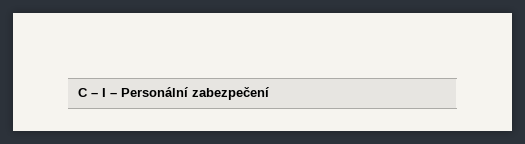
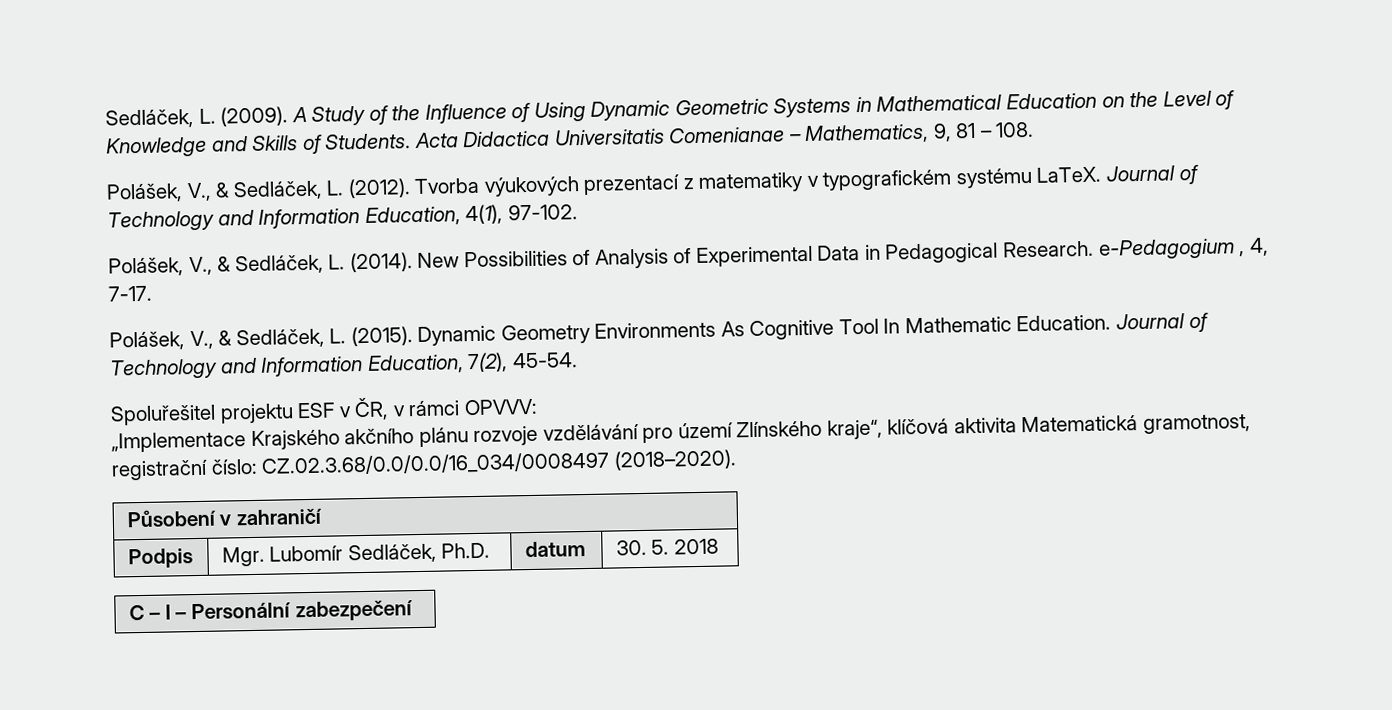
+ Sedláček, L. (2009). A Study of the Influence of Using Dynamic Geometric Systems in Mathematical Education on the Level of Knowledge and Skills of Students. Acta Didactica Universitatis Comenianae – Mathematics, 9, 81 – 108.
+ Polášek, V., & Sedláček, L. (2012). Tvorba výukových prezentací z matematiky v typografickém systému LaTeX. Journal of Technology and Information Education, 4(1), 97-102.
+ Polášek, V., & Sedláček, L. (2014). New Possibilities of Analysis of Experimental Data in Pedagogical Research. e-Pedagogium , 4, 7-17.
+ Polášek, V., & Sedláček, L. (2015). Dynamic Geometry Environments As Cognitive Tool In Mathematic Education. Journal of Technology and Information Education, 7(2), 45-54.
+ Spoluřešitel projektu ESF v ČR, v rámci OPVVV:
+ „Implementace Krajského akčního plánu rozvoje vzdělávání pro území Zlínského kraje“, klíčová aktivita Matematická gramotnost, registrační číslo: CZ.02.3.68/0.0/0.0/16_034/0008497 (2018–2020).
+ Působení v zahraničí
+ Podpis | Mgr. Lubomír Sedláček, Ph.D. | datum | 30. 5. 2018

